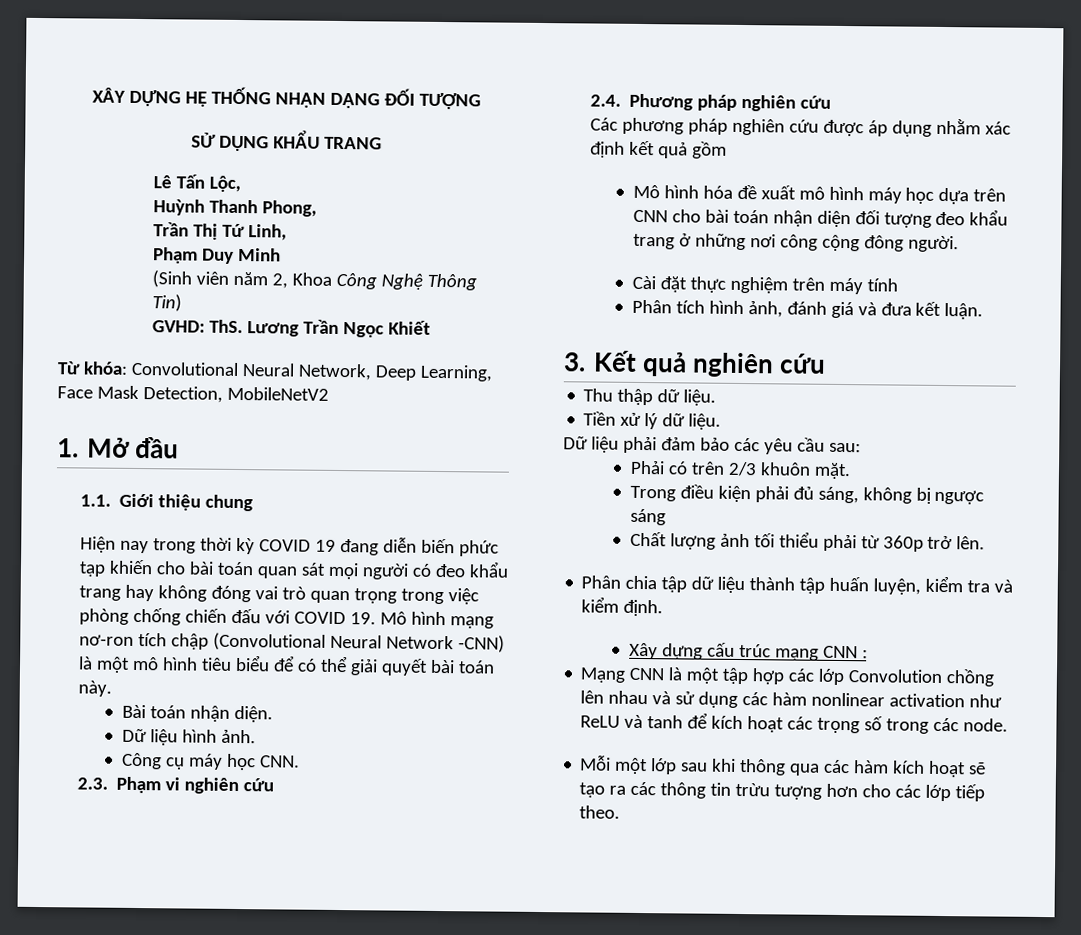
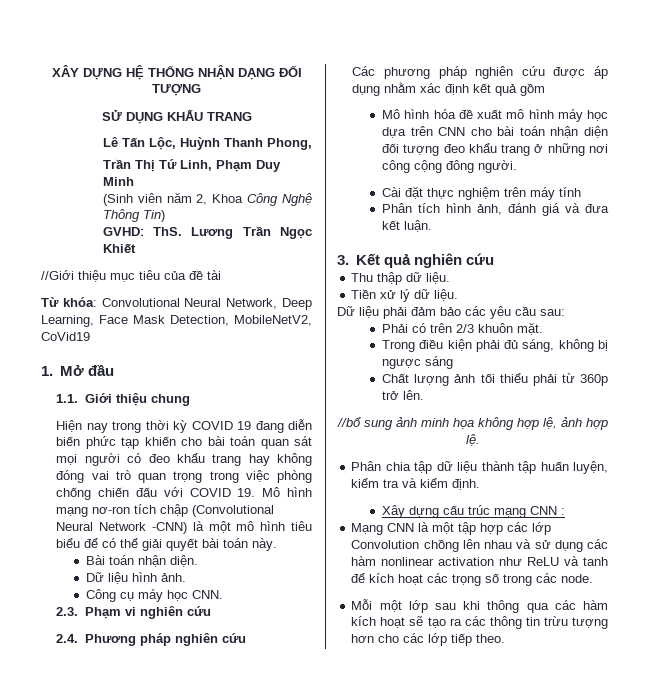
- Lê Tấn Lộc,
- Huỳnh Thanh Phong,
+ Lê Tấn Lộc, Huỳnh Thanh Phong,
- Trần Thị Tứ Linh,
- Phạm Duy Minh
+ Trần Thị Tứ Linh, Phạm Duy Minh
+ //Giới thiệu mục tiêu của đề tài
- Từ khóa: Convolutional Neural Network, Deep Learning, Face Mask Detection, MobileNetV2
+ Từ khóa: Convolutional Neural Network, Deep Learning, Face Mask Detection, MobileNetV2, CoVid19
+ //bổ sung ảnh minh họa không hợp lệ, ảnh hợp lệ.

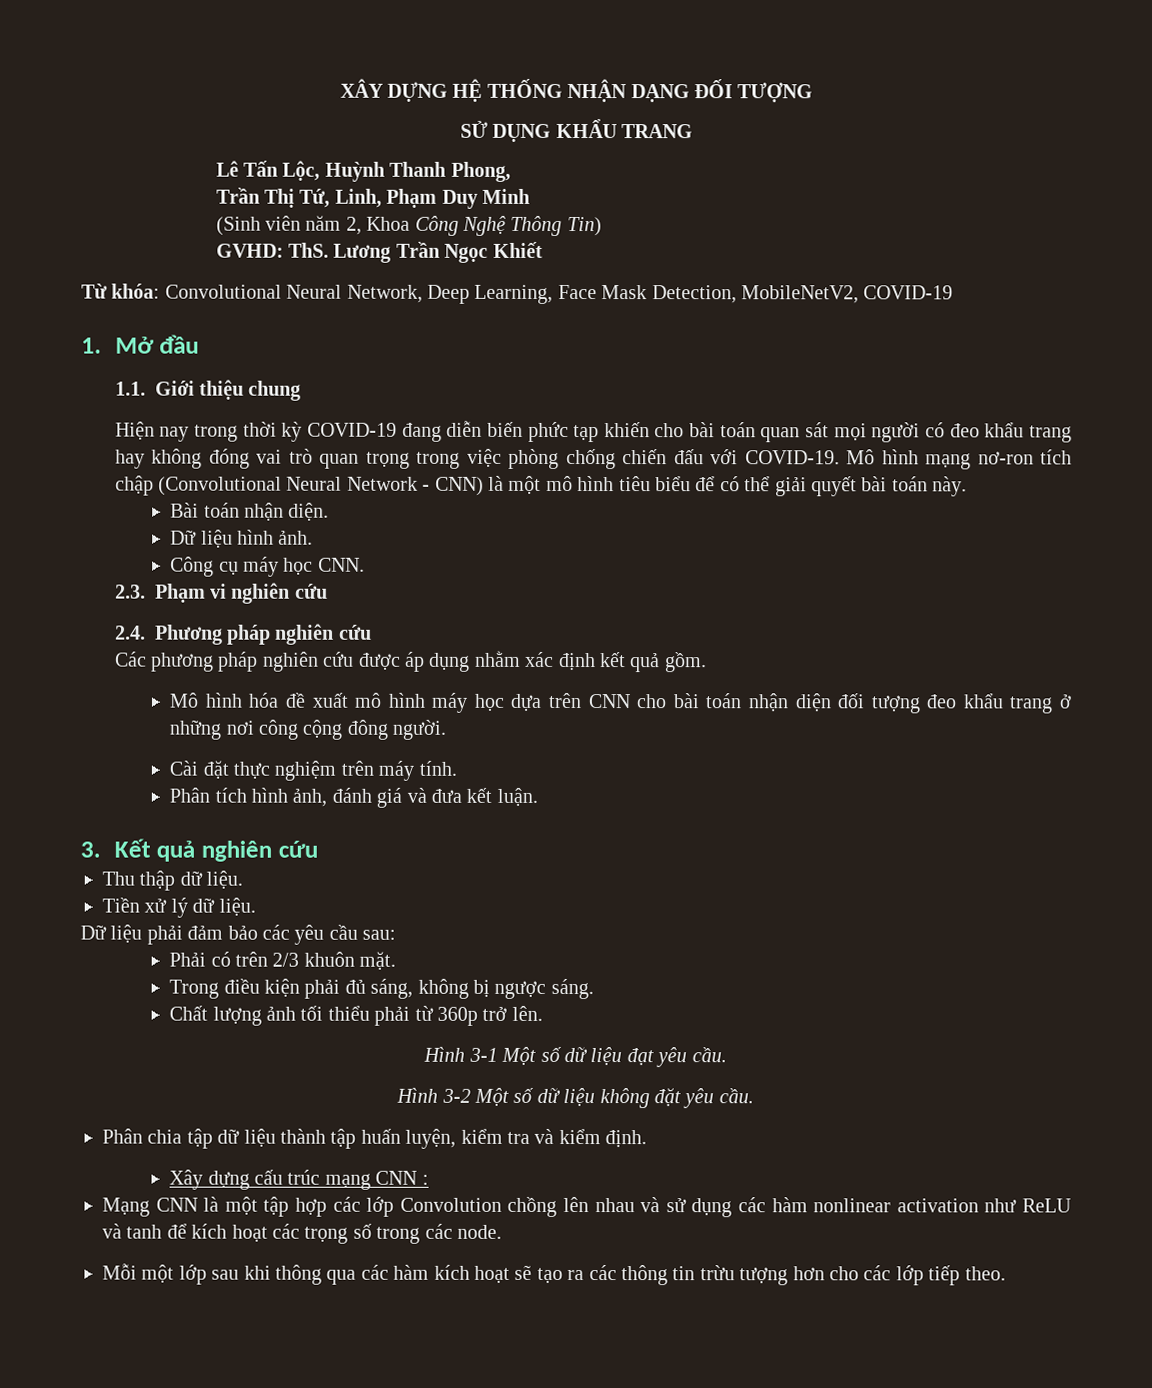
- Trần Thị Tứ Linh, Phạm Duy Minh
+ Trần Thị Tứ, Linh, Phạm Duy Minh
- //Giới thiệu mục tiêu của đề tài
- Từ khóa: Convolutional Neural Network, Deep Learning, Face Mask Detection, MobileNetV2, CoVid19
+ Từ khóa: Convolutional Neural Network, Deep Learning, Face Mask Detection, MobileNetV2, COVID-19
- Hiện nay trong thời kỳ COVID 19 đang diễn biến phức tạp khiến cho bài toán quan sát mọi người có đeo khẩu trang hay không đóng vai trò quan trọng trong việc phòng chống chiến đấu với COVID 19. Mô hình mạng nơ-ron tích chập (Convolutional Neural Network -CNN) là một mô hình tiêu biểu để có thể giải quyết bài toán này.
+ Hiện nay trong thời kỳ COVID-19 đang diễn biến phức tạp khiến cho bài toán quan sát mọi người có đeo khẩu trang hay không đóng vai trò quan trọng trong việc phòng chống chiến đấu với COVID-19. Mô hình mạng nơ-ron tích chập (Convolutional Neural Network - CNN) là một mô hình tiêu biểu để có thể giải quyết bài toán này.
- Các phương pháp nghiên cứu được áp dụng nhằm xác định kết quả gồm
+ Các phương pháp nghiên cứu được áp dụng nhằm xác định kết quả gồm.
- Cài đặt thực nghiệm trên máy tính
+ Cài đặt thực nghiệm trên máy tính.
- Trong điều kiện phải đủ sáng, không bị ngược sáng
+ Trong điều kiện phải đủ sáng, không bị ngược sáng.
- //bổ sung ảnh minh họa không hợp lệ, ảnh hợp lệ.
+ Hình 3-1 Một số dữ liệu đạt yêu cầu.
+ Hình 3-2 Một số dữ liệu không đặt yêu cầu.

